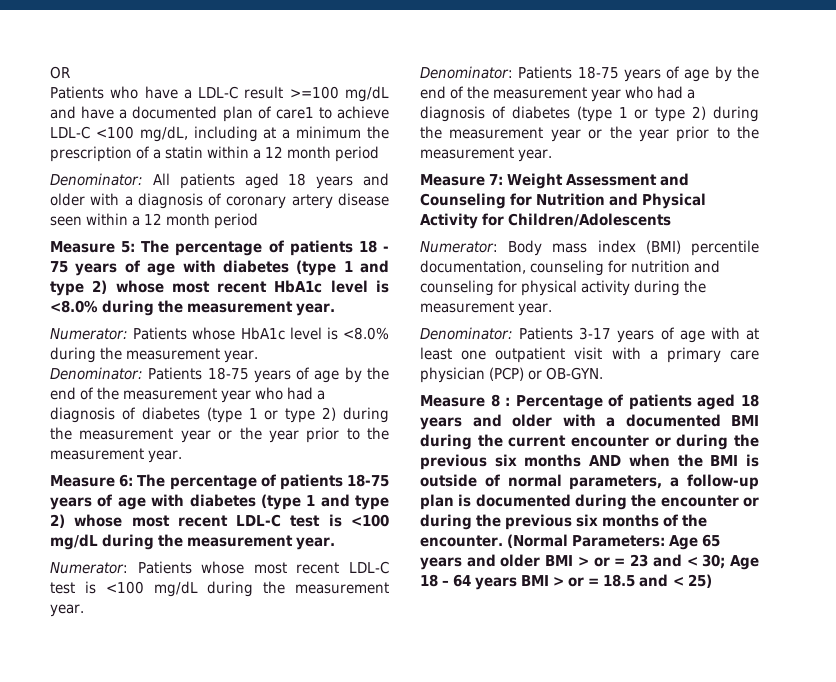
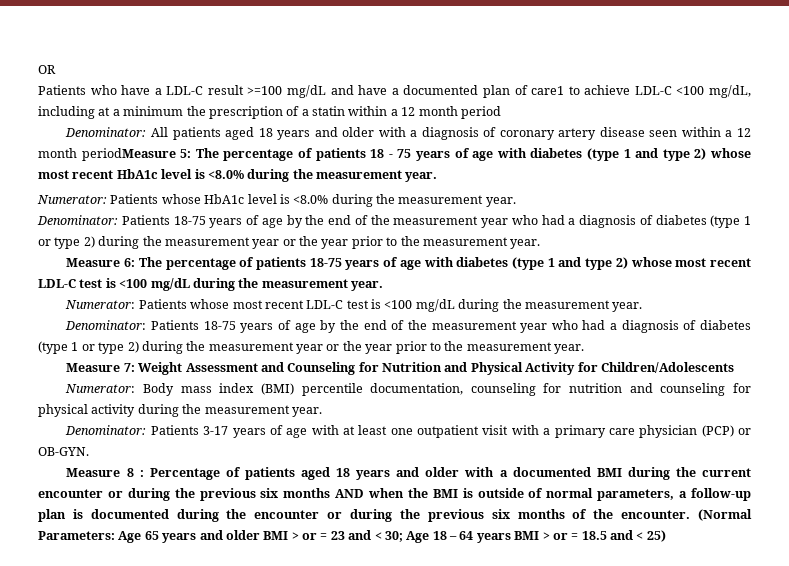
- Denominator: All patients aged 18 years and older with a diagnosis of coronary artery disease seen within a 12 month period
- Measure 5: The percentage of patients 18 - 75 years of age with diabetes (type 1 and type 2) whose most recent HbA1c level is <8.0% during the measurement year.
+ Denominator: All patients aged 18 years and older with a diagnosis of coronary artery disease seen within a 12 month periodMeasure 5: The percentage of patients 18 - 75 years of age with diabetes (type 1 and type 2) whose most recent HbA1c level is <8.0% during the measurement year.

